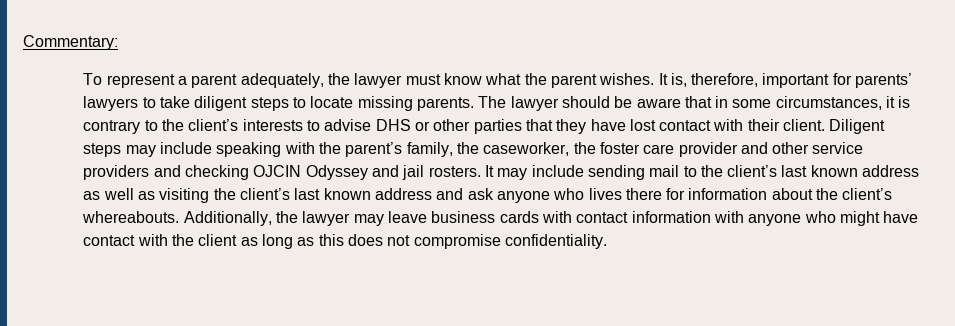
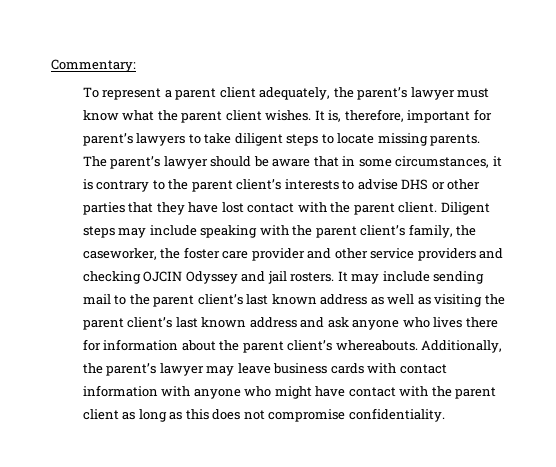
- To represent a parent adequately, the lawyer must know what the parent wishes.
+ To represent a parent client adequately, the parent’s lawyer must know what the parent client wishes.
- It is, therefore, important for parents’ lawyers to take diligent steps to locate missing parents.
+ It is, therefore, important for parent’s lawyers to take diligent steps to locate missing parents.
- The lawyer should be aware that in some circumstances, it is contrary to the client’s interests to advise DHS or other parties that they have lost contact with their client.
+ The parent’s lawyer should be aware that in some circumstances, it is contrary to the parent client’s interests to advise DHS or other parties that they have lost contact with the parent client.
- Diligent steps may include speaking with the parent’s family, the caseworker, the foster care provider and other service providers and checking OJCIN Odyssey and jail rosters.
+ Diligent steps may include speaking with the parent client’s family, the caseworker, the foster care provider and other service providers and checking OJCIN Odyssey and jail rosters.
- It may include sending mail to the client’s last known address as well as visiting the client’s last known address and ask anyone who lives there for information about the client’s whereabouts.
+ It may include sending mail to the parent client’s last known address as well as visiting the parent client’s last known address and ask anyone who lives there for information about the parent client’s whereabouts.
- Additionally, the lawyer may leave business cards with contact information with anyone who might have contact with the client as long as this does not compromise confidentiality.
+ Additionally, the parent’s lawyer may leave business cards with contact information with anyone who might have contact with the parent client as long as this does not compromise confidentiality.

